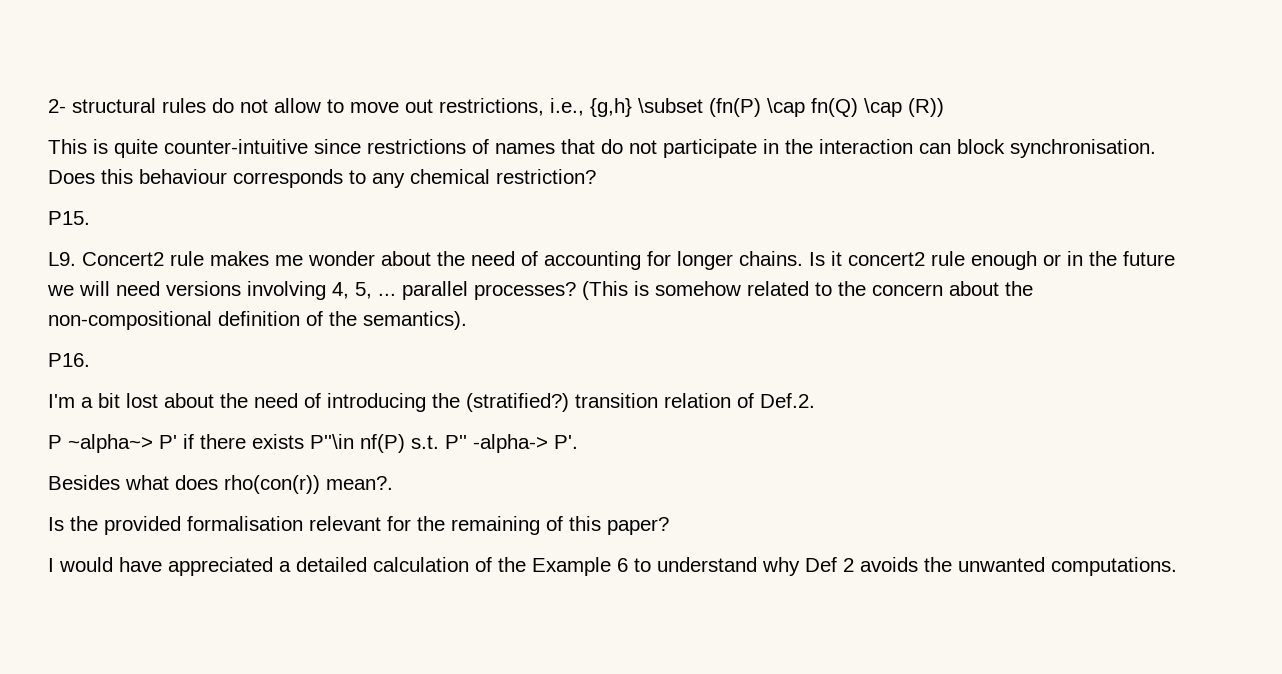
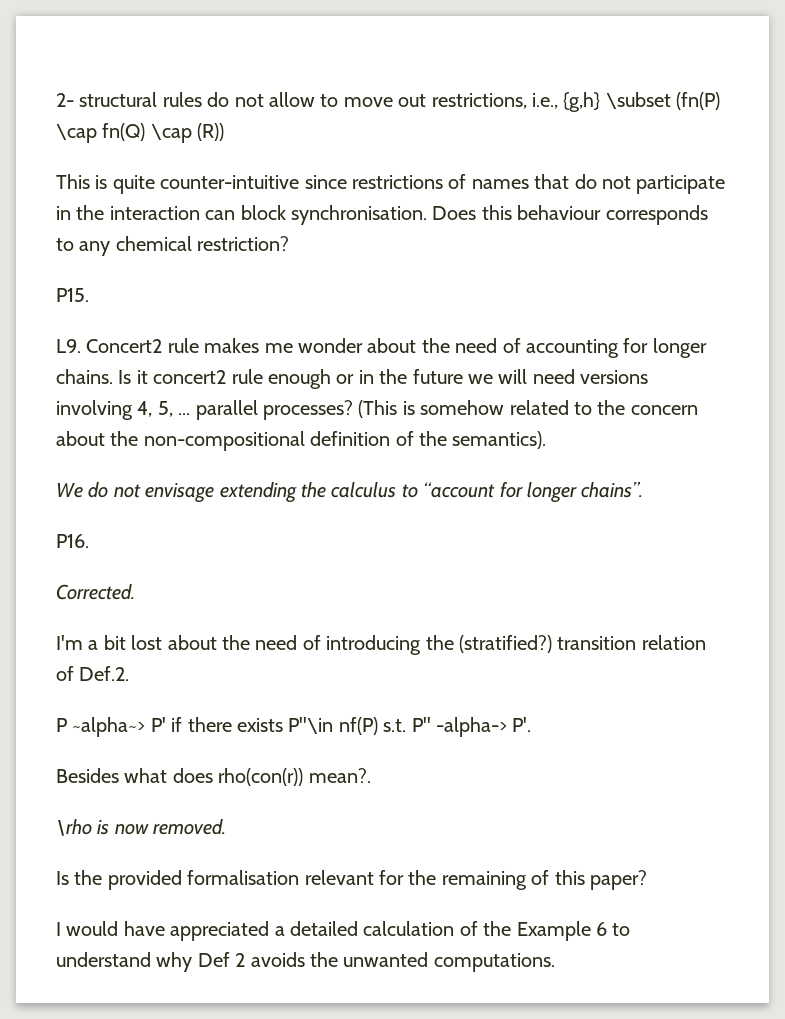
+ We do not envisage extending the calculus to “account for longer chains”.
+ Corrected.
+ \rho is now removed.

